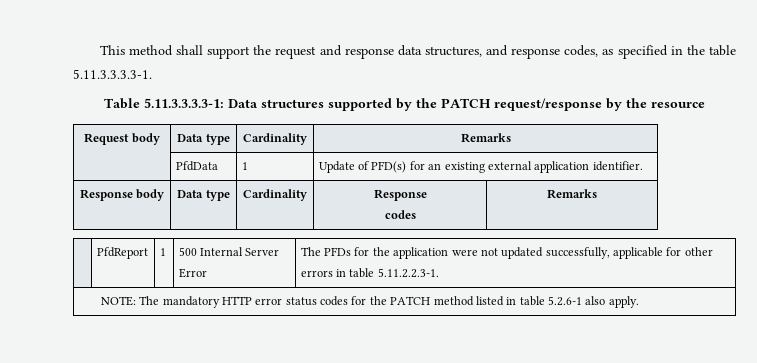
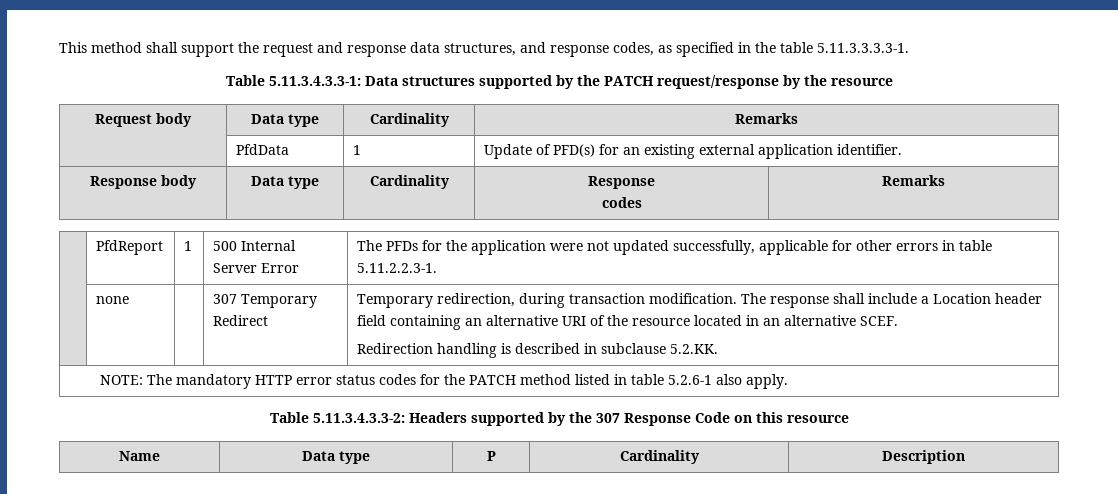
- Table 5.11.3.3.3.3-1: Data structures supported by the PATCH request/response by the resource
+ Table 5.11.3.4.3.3-1: Data structures supported by the PATCH request/response by the resource
+ | none | | 307 Temporary Redirect | Temporary redirection, during transaction modification. The response shall include a Location header field containing an alternative URI of the resource located in an alternative SCEF.
+ Redirection handling is described in subclause 5.2.KK.
+ Table 5.11.3.4.3.3-2: Headers supported by the 307 Response Code on this resource
+ Name | Data type | P | Cardinality | Description

